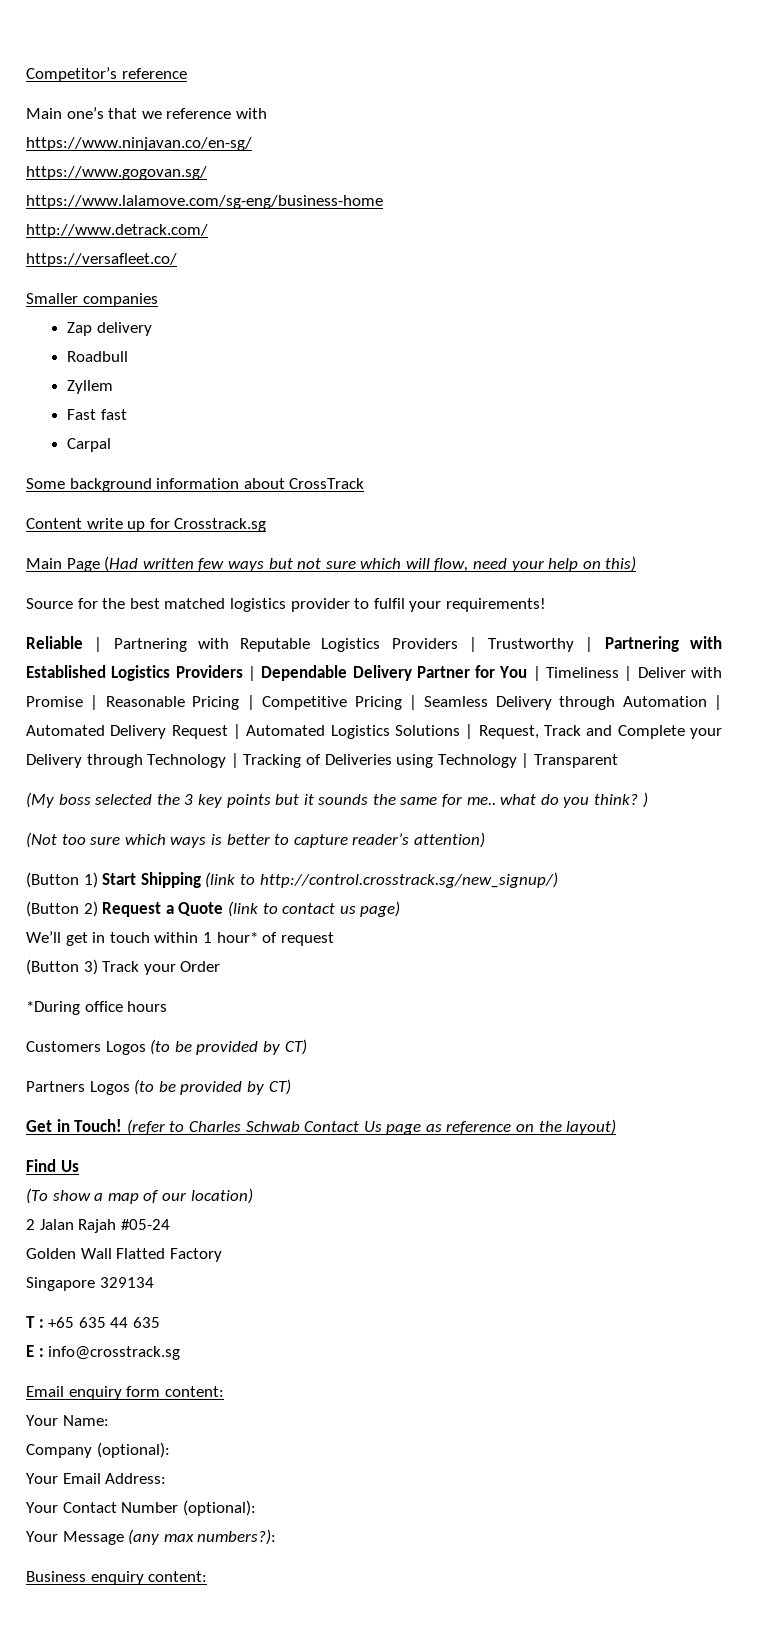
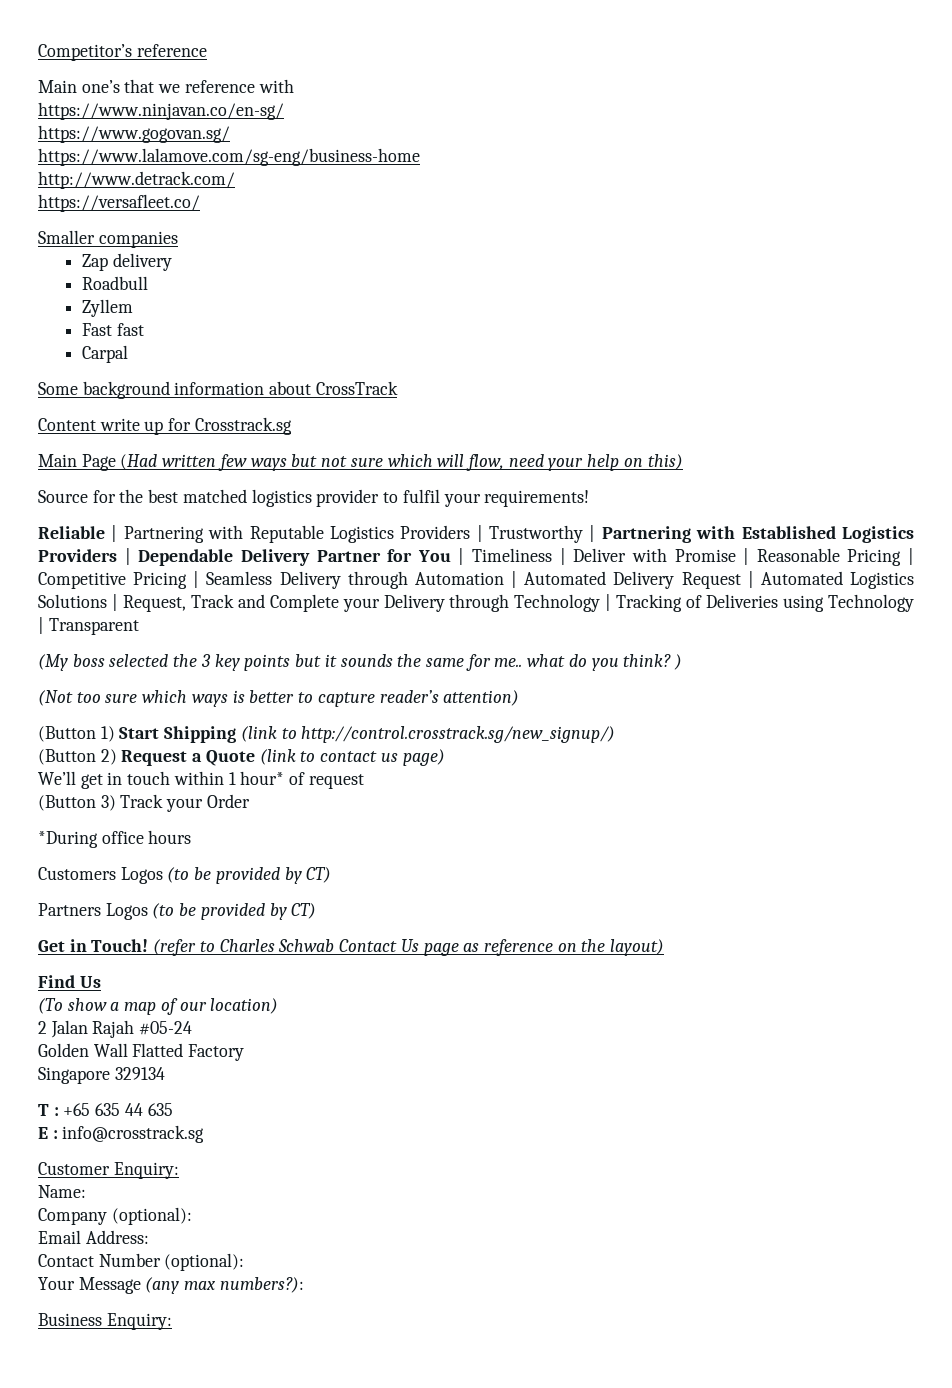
- Email enquiry form content:
- Your Name:
+ Customer Enquiry:
+ Name:
- Your Email Address:
+ Email Address:
- Your Contact Number (optional):
+ Contact Number (optional):
- Business enquiry content:
+ Business Enquiry:

